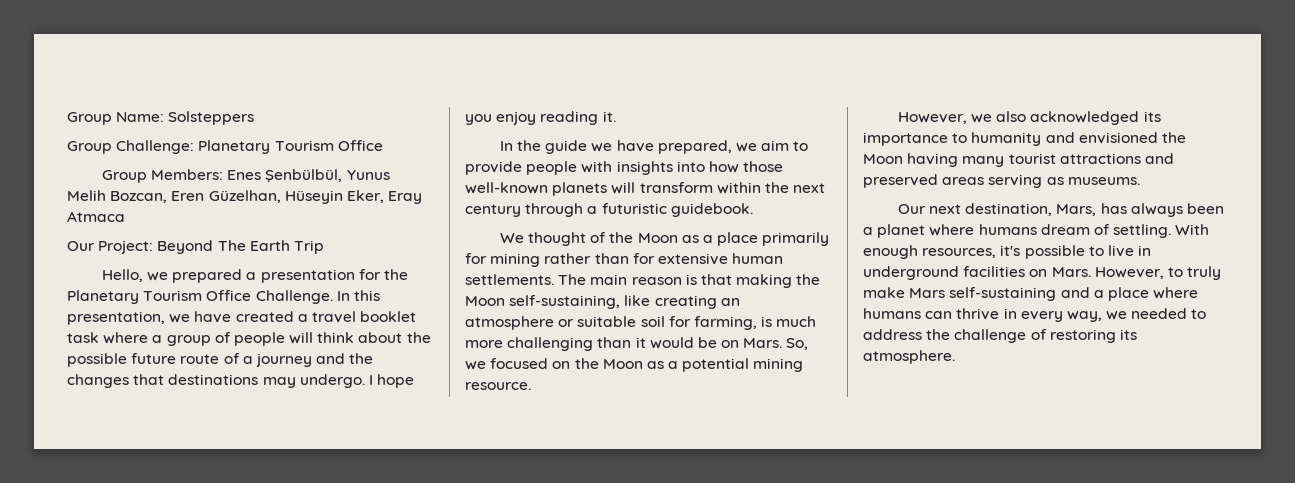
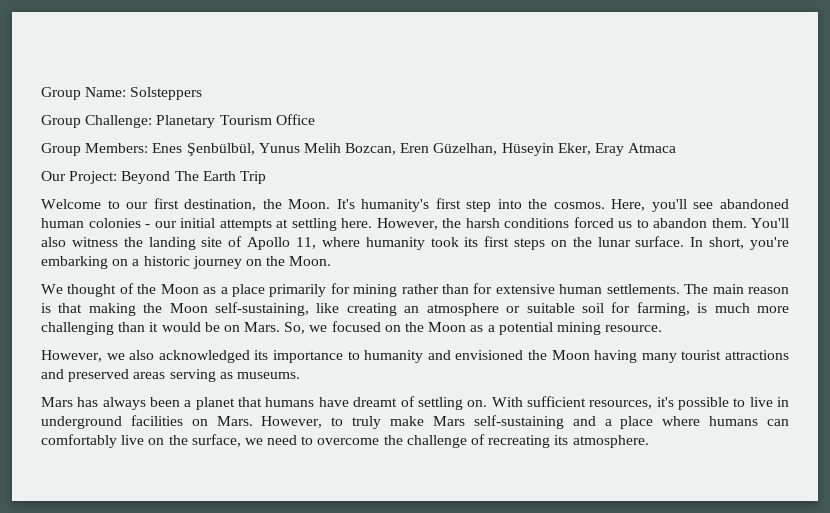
- Hello, we prepared a presentation for the Planetary Tourism Office Challenge. In this presentation, we have created a travel booklet task where a group of people will think about the possible future route of a journey and the changes that destinations may undergo. I hope you enjoy reading it.
- In the guide we have prepared, we aim to provide people with insights into how those well-known planets will transform within the next century through a futuristic guidebook.
+ Welcome to our first destination, the Moon. It's humanity's first step into the cosmos. Here, you'll see abandoned human colonies - our initial attempts at settling here. However, the harsh conditions forced us to abandon them. You'll also witness the landing site of Apollo 11, where humanity took its first steps on the lunar surface. In short, you're embarking on a historic journey on the Moon.
- Our next destination, Mars, has always been a planet where humans dream of settling. With enough resources, it's possible to live in underground facilities on Mars.
+ Mars has always been a planet that humans have dreamt of settling on. With sufficient resources, it's possible to live in underground facilities on Mars.
- However, to truly make Mars self-sustaining and a place where humans can thrive in every way, we needed to address the challenge of restoring its atmosphere.
+ However, to truly make Mars self-sustaining and a place where humans can comfortably live on the surface, we need to overcome the challenge of recreating its atmosphere.

